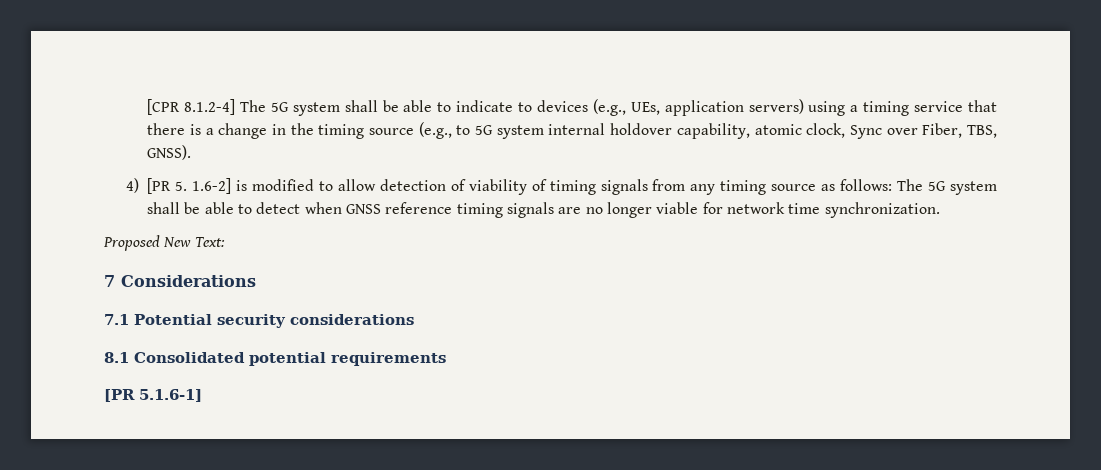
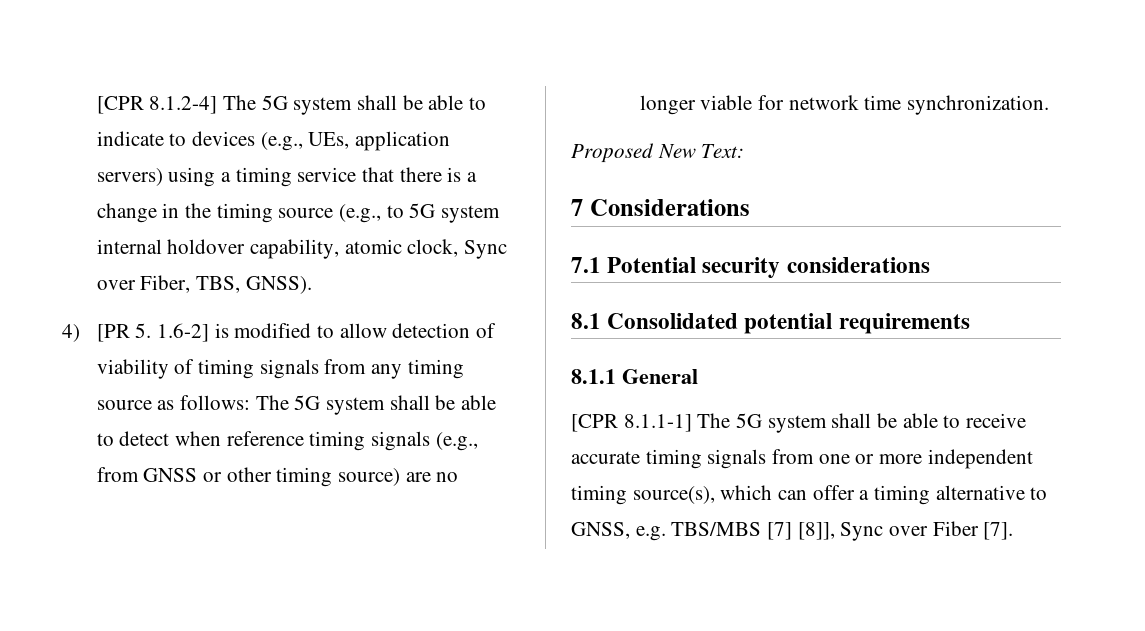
- 4) [PR 5. 1.6-2] is modified to allow detection of viability of timing signals from any timing source as follows: The 5G system shall be able to detect when GNSS reference timing signals are no longer viable for network time synchronization.
+ 4) [PR 5. 1.6-2] is modified to allow detection of viability of timing signals from any timing source as follows: The 5G system shall be able to detect when reference timing signals (e.g., from GNSS or other timing source) are no longer viable for network time synchronization.
- [PR 5.1.6-1]
+ 8.1.1 General
+ [CPR 8.1.1-1] The 5G system shall be able to receive accurate timing signals from one or more independent timing source(s), which can offer a timing alternative to GNSS, e.g. TBS/MBS [7] [8]], Sync over Fiber [7].

